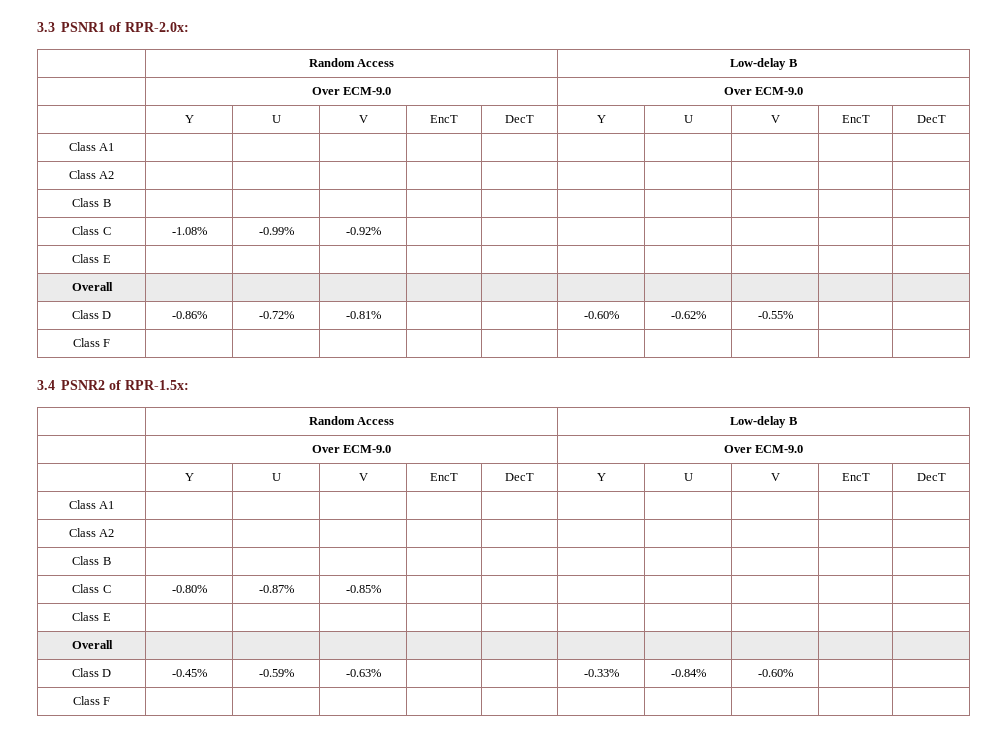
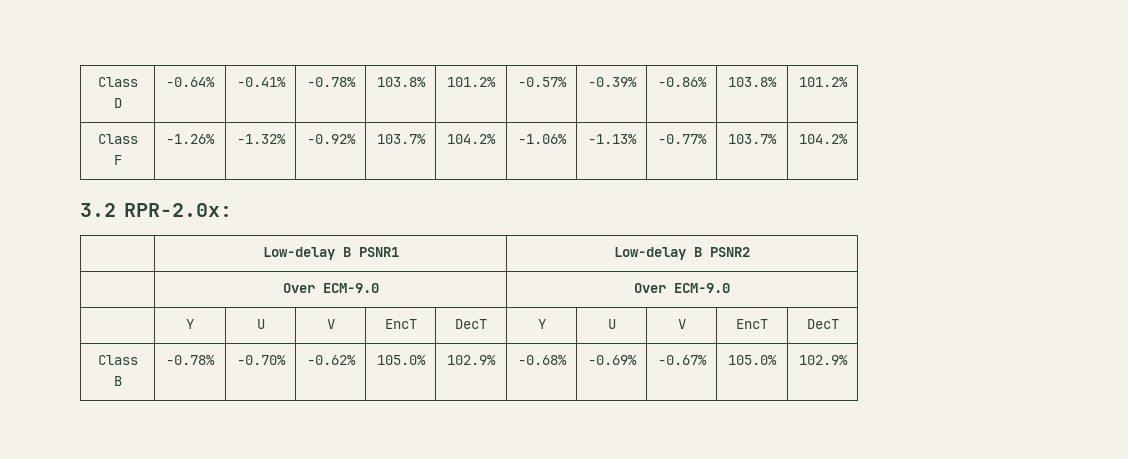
- 3.3 PSNR1 of RPR-2.0x:
- | Random Access | Low-delay B
+ Class D | -0.64% | -0.41% | -0.78% | 103.8% | 101.2% | -0.57% | -0.39% | -0.86% | 103.8% | 101.2%
+ Class F | -1.26% | -1.32% | -0.92% | 103.7% | 104.2% | -1.06% | -1.13% | -0.77% | 103.7% | 104.2%
+ 3.2 RPR-2.0x:
+ | Low-delay B PSNR1 | Low-delay B PSNR2
  | Over ECM-9.0 | Over ECM-9.0
  | Y | U | V | EncT | DecT | Y | U | V | EncT | DecT
- Class A1 | | | | | | | | | |
- Class A2 | | | | | | | | | |
- Class B | | | | | | | | | |
- Class C | -1.08% | -0.99% | -0.92% | | | | | | |
- Class E | | | | | | | | | |
- Overall | | | | | | | | | |
- Class D | -0.86% | -0.72% | -0.81% | | | -0.60% | -0.62% | -0.55% | |
- Class F | | | | | | | | | |
- 3.4 PSNR2 of RPR-1.5x:
- | Random Access | Low-delay B
- | Over ECM-9.0 | Over ECM-9.0
- | Y | U | V | EncT | DecT | Y | U | V | EncT | DecT
- Class A1 | | | | | | | | | |
- Class A2 | | | | | | | | | |
- Class B | | | | | | | | | |
- Class C | -0.80% | -0.87% | -0.85% | | | | | | |
- Class E | | | | | | | | | |
- Overall | | | | | | | | | |
- Class D | -0.45% | -0.59% | -0.63% | | | -0.33% | -0.84% | -0.60% | |
- Class F | | | | | | | | | |
+ Class B | -0.78% | -0.70% | -0.62% | 105.0% | 102.9% | -0.68% | -0.69% | -0.67% | 105.0% | 102.9%

